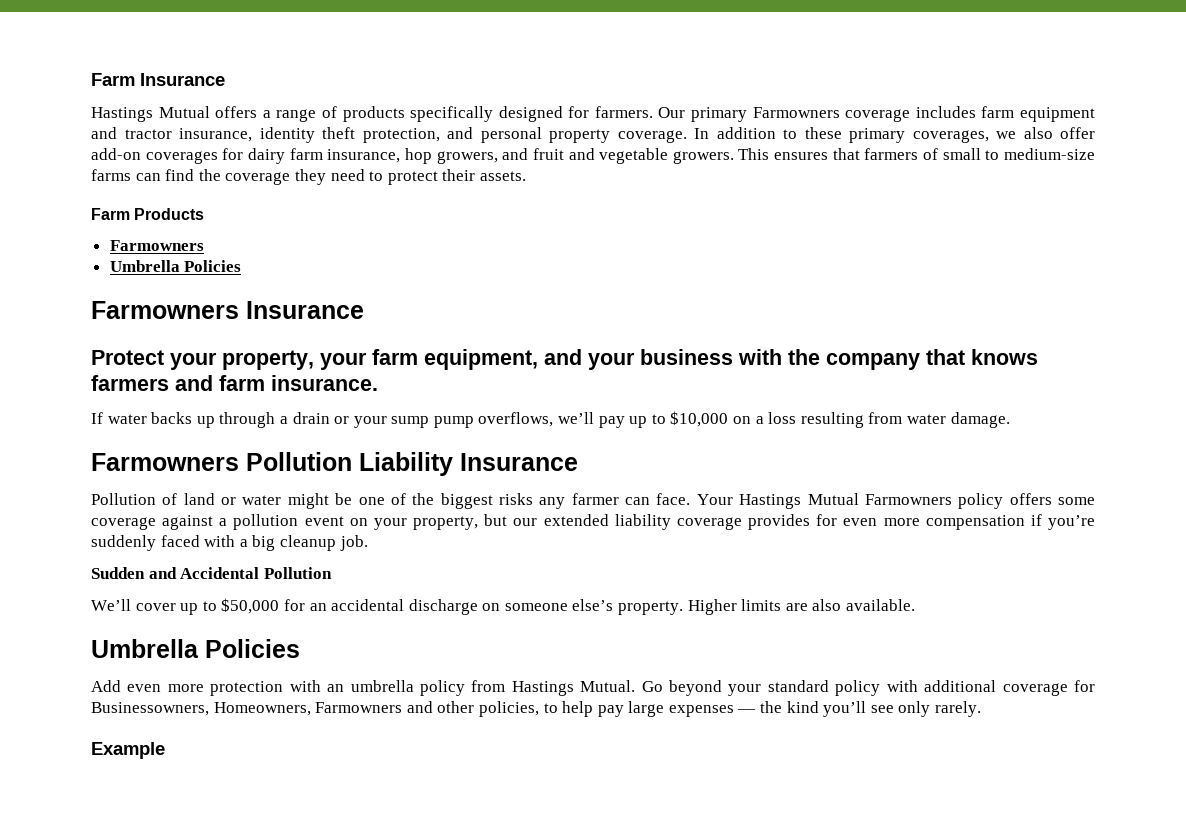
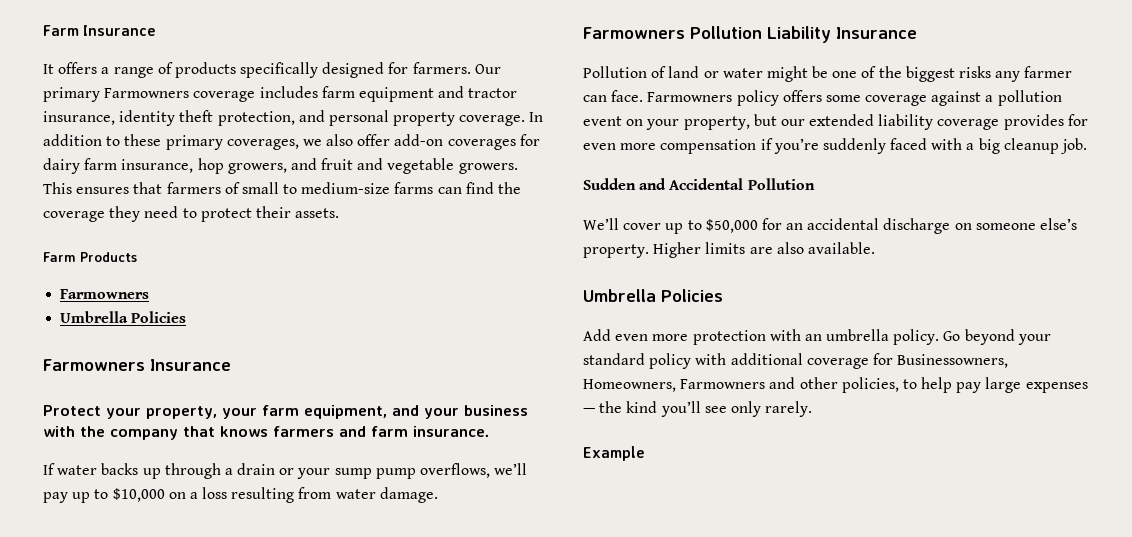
- Hastings Mutual offers a range of products specifically designed for farmers.
+ It offers a range of products specifically designed for farmers.
- Your Hastings Mutual Farmowners policy offers some coverage against a pollution event on your property, but our extended liability coverage provides for even more compensation if you’re suddenly faced with a big cleanup job.
+ Farmowners policy offers some coverage against a pollution event on your property, but our extended liability coverage provides for even more compensation if you’re suddenly faced with a big cleanup job.
- Add even more protection with an umbrella policy from Hastings Mutual.
+ Add even more protection with an umbrella policy.

